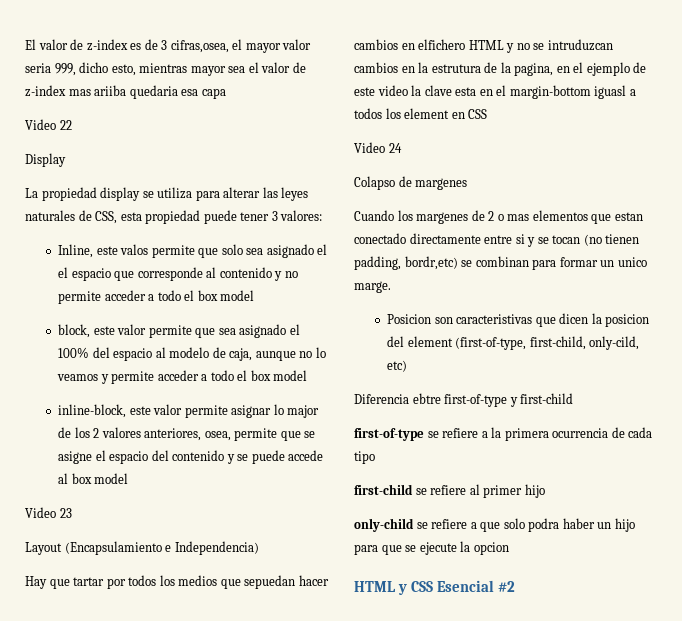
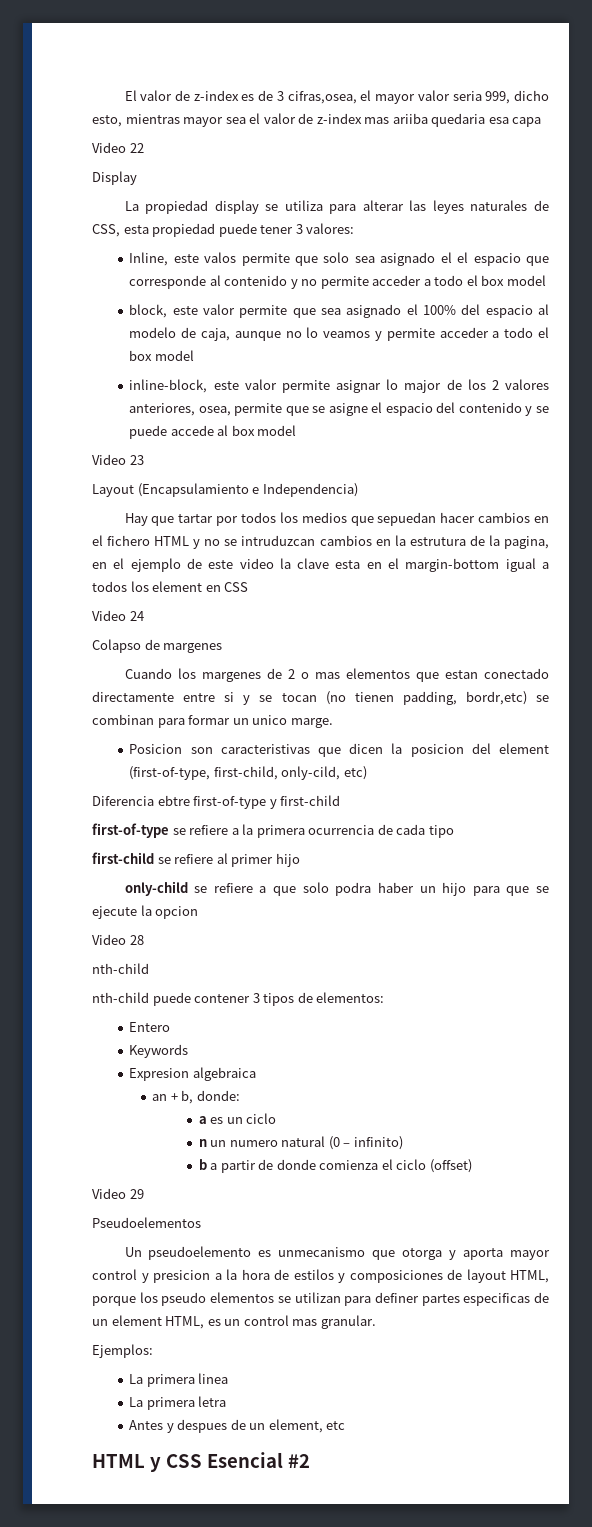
- Hay que tartar por todos los medios que sepuedan hacer cambios en elfichero HTML y no se intruduzcan cambios en la estrutura de la pagina, en el ejemplo de este video la clave esta en el margin-bottom iguasl a todos los element en CSS
+ Hay que tartar por todos los medios que sepuedan hacer cambios en el fichero HTML y no se intruduzcan cambios en la estrutura de la pagina, en el ejemplo de este video la clave esta en el margin-bottom igual a todos los element en CSS
+ Video 28
+ nth-child
+ nth-child puede contener 3 tipos de elementos:
+ Entero
+ Keywords
+ Expresion algebraica
+ an + b, donde:
+ a es un ciclo
+ n un numero natural (0 – infinito)
+ b a partir de donde comienza el ciclo (offset)
+ Video 29
+ Pseudoelementos
+ Un pseudoelemento es unmecanismo que otorga y aporta mayor control y presicion a la hora de estilos y composiciones de layout HTML, porque los pseudo elementos se utilizan para definer partes especificas de un element HTML, es un control mas granular.
+ Ejemplos:
+ La primera linea
+ La primera letra
+ Antes y despues de un element, etc

